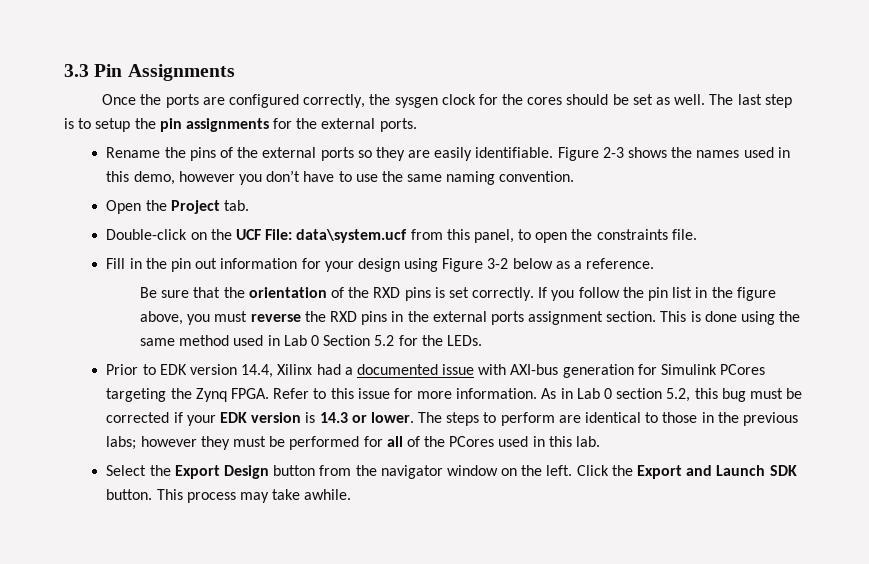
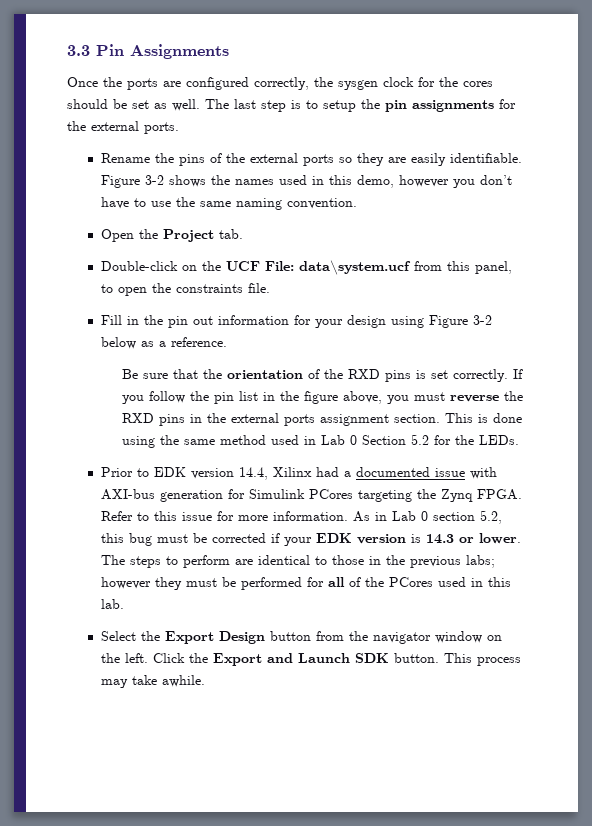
- Figure 2-3 shows the names used in this demo, however you don’t have to use the same naming convention.
+ Figure 3-2 shows the names used in this demo, however you don’t have to use the same naming convention.

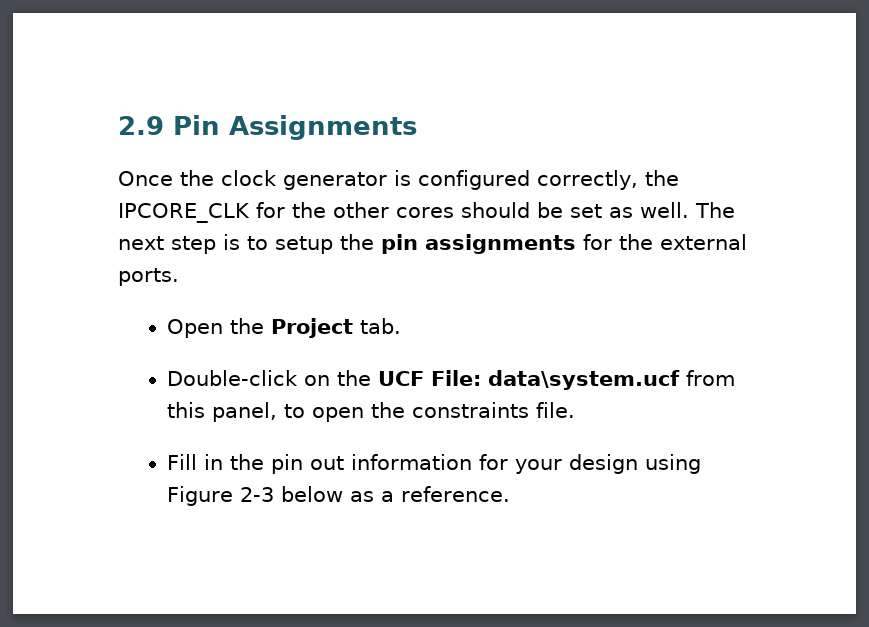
- 3.3 Pin Assignments
+ 2.9 Pin Assignments
- Once the ports are configured correctly, the sysgen clock for the cores should be set as well.
+ Once the clock generator is configured correctly, the IPCORE_CLK for the other cores should be set as well.
- The last step is to setup the pin assignments for the external ports.
+ The next step is to setup the pin assignments for the external ports.
- Rename the pins of the external ports so they are easily identifiable. Figure 3-2 shows the names used in this demo, however you don’t have to use the same naming convention.
- Fill in the pin out information for your design using Figure 3-2 below as a reference.
+ Fill in the pin out information for your design using Figure 2-3 below as a reference.
- Be sure that the orientation of the RXD pins is set correctly. If you follow the pin list in the figure above, you must reverse the RXD pins in the external ports assignment section. This is done using the same method used in Lab 0 Section 5.2 for the LEDs.
- Prior to EDK version 14.4, Xilinx had a documented issue with AXI-bus generation for Simulink PCores targeting the Zynq FPGA. Refer to this issue for more information. As in Lab 0 section 5.2, this bug must be corrected if your EDK version is 14.3 or lower. The steps to perform are identical to those in the previous labs; however they must be performed for all of the PCores used in this lab.
- Select the Export Design button from the navigator window on the left. Click the Export and Launch SDK button. This process may take awhile.

